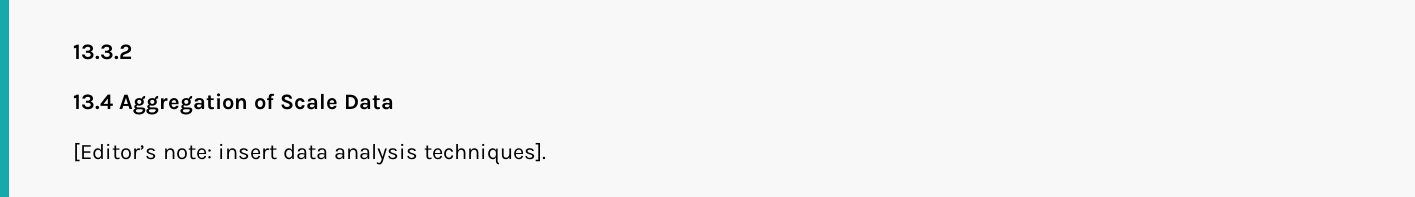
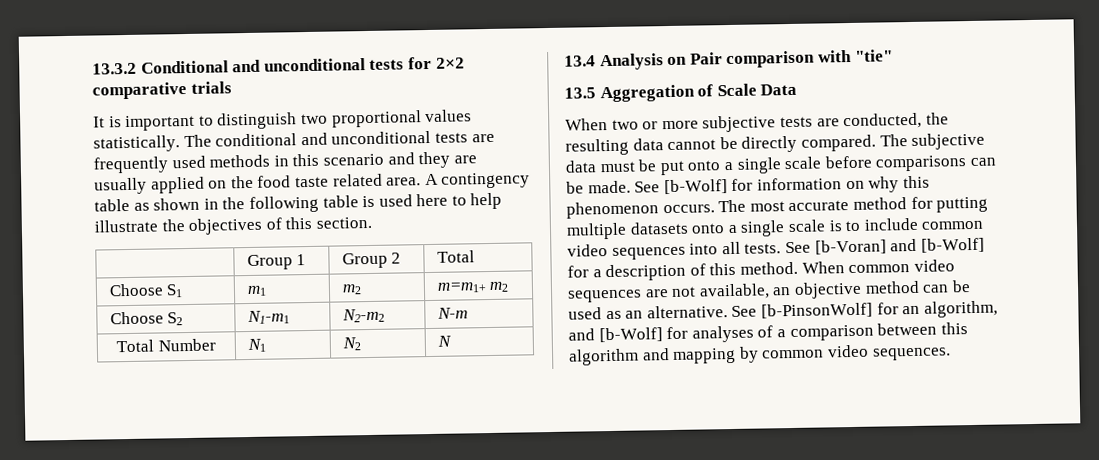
- 13.3.2
- 13.4 Aggregation of Scale Data
- [Editor’s note: insert data analysis techniques].
+ 13.3.2 Conditional and unconditional tests for 2×2 comparative trials
+ It is important to distinguish two proportional values statistically. The conditional and unconditional tests are frequently used methods in this scenario and they are usually applied on the food taste related area. A contingency table as shown in the following table is used here to help illustrate the objectives of this section.
+ | Group 1 | Group 2 | Total
+ Choose S1 | m1 | m2 | m=m1+ m2
+ Choose S2 | N1-m1 | N2-m2 | N-m
+ Total Number | N1 | N2 | N
+ 13.4 Analysis on Pair comparison with "tie"
+ 13.5 Aggregation of Scale Data
+ When two or more subjective tests are conducted, the resulting data cannot be directly compared. The subjective data must be put onto a single scale before comparisons can be made. See [b-Wolf] for information on why this phenomenon occurs. The most accurate method for putting multiple datasets onto a single scale is to include common video sequences into all tests. See [b-Voran] and [b-Wolf] for a description of this method. When common video sequences are not available, an objective method can be used as an alternative. See [b-PinsonWolf] for an algorithm, and [b-Wolf] for analyses of a comparison between this algorithm and mapping by common video sequences.

